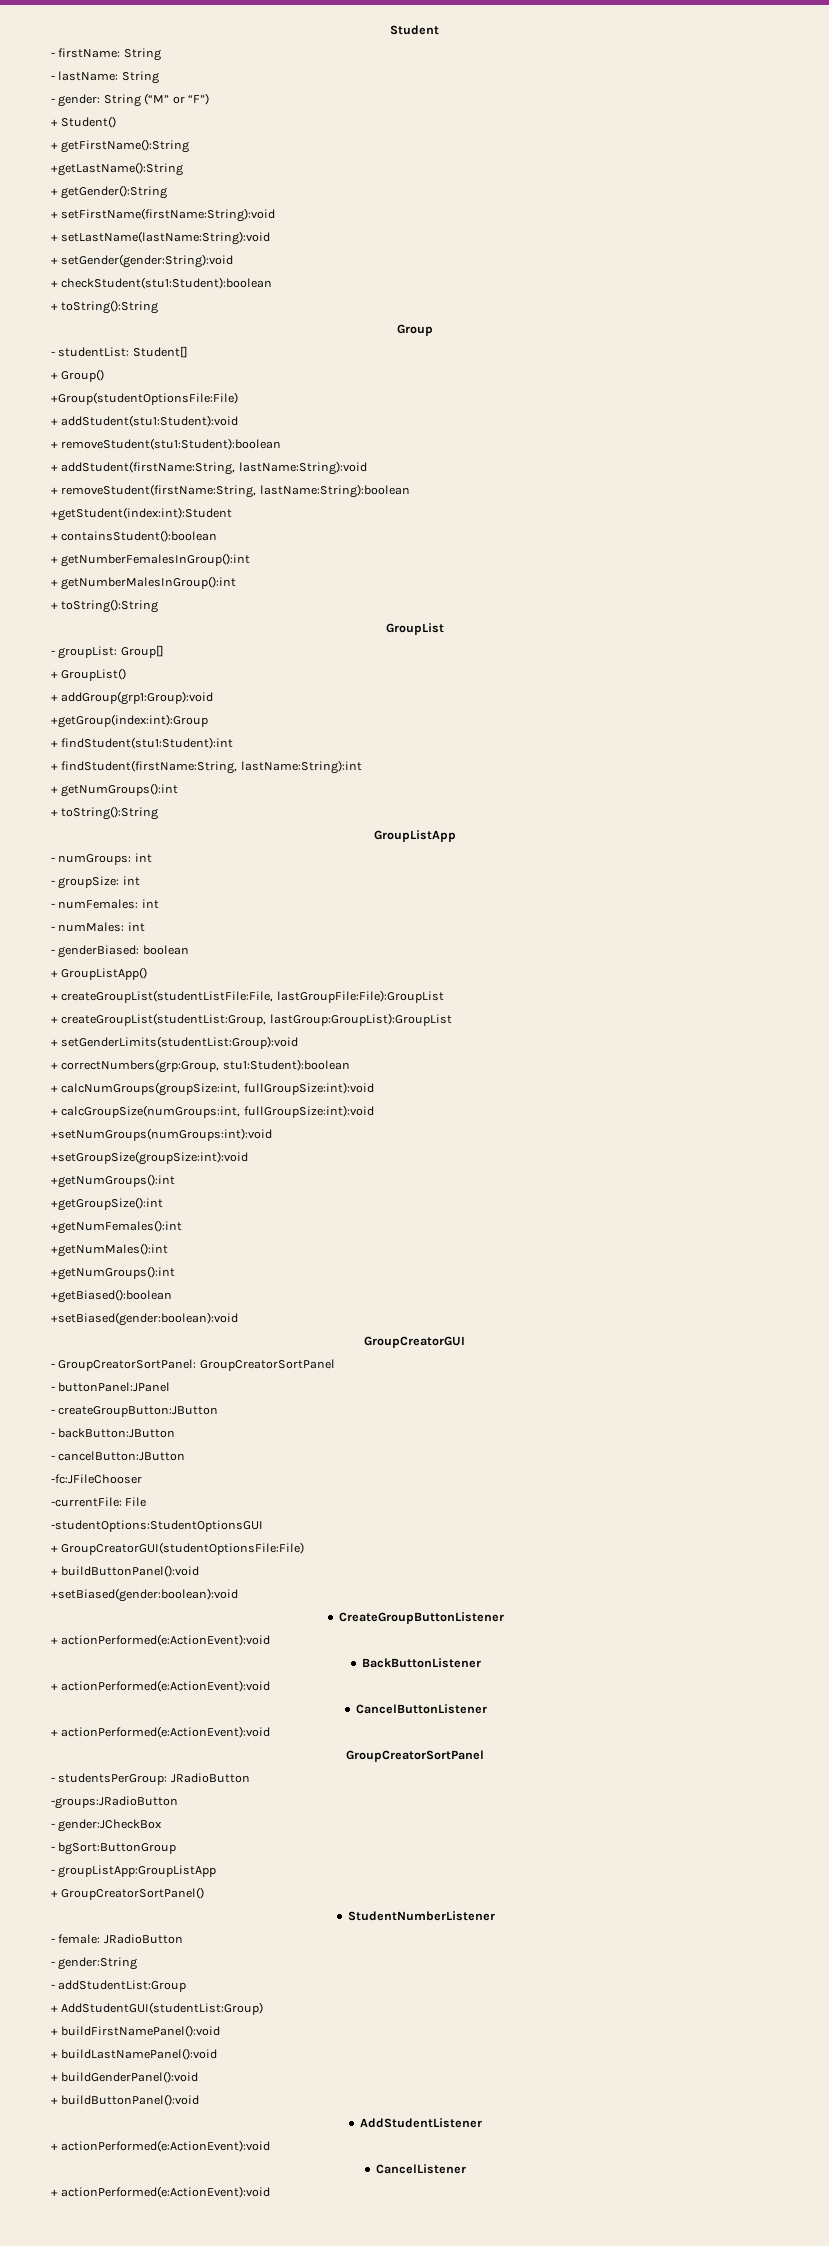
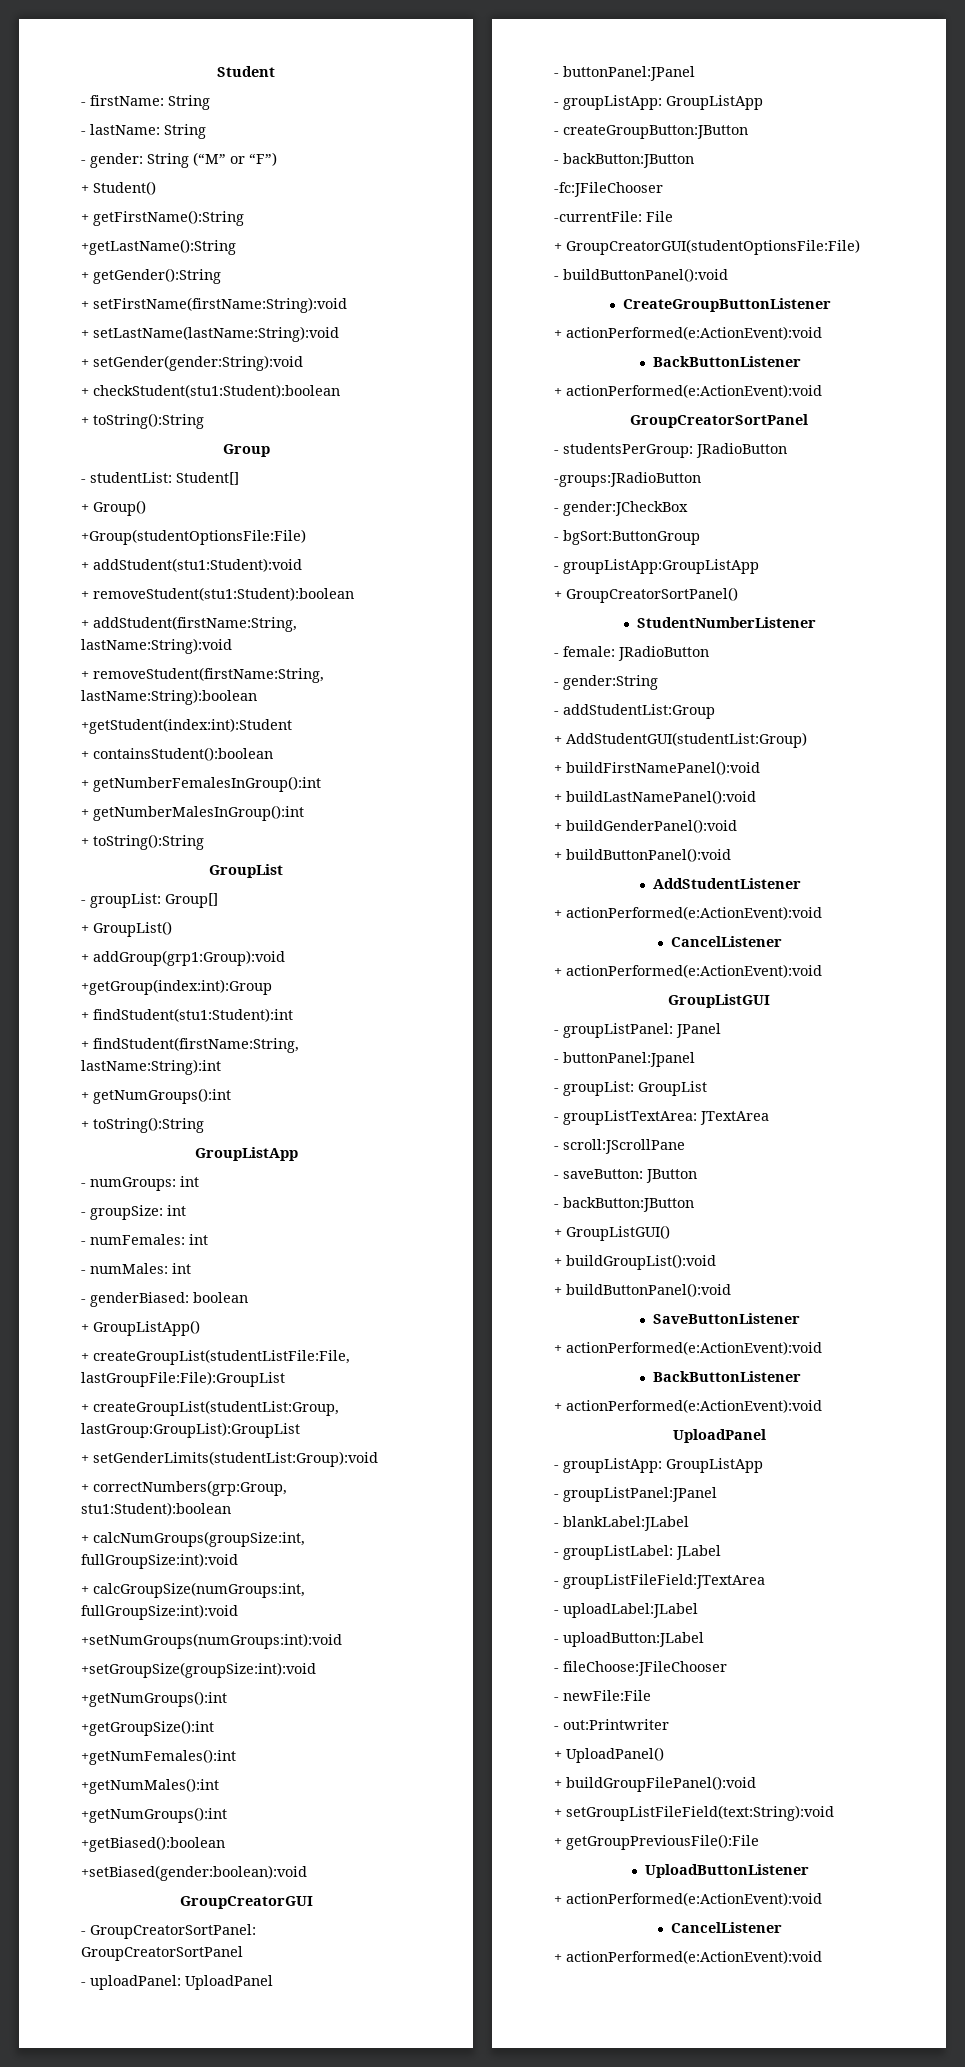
+ - uploadPanel: UploadPanel
  - buttonPanel:JPanel
+ - groupListApp: GroupListApp
- - cancelButton:JButton
- -studentOptions:StudentOptionsGUI
  + GroupCreatorGUI(studentOptionsFile:File)
- + buildButtonPanel():void
- +setBiased(gender:boolean):void
+ - buildButtonPanel():void
- CancelButtonListener
- + actionPerformed(e:ActionEvent):void
+ GroupListGUI
+ - groupListPanel: JPanel
+ - buttonPanel:Jpanel
+ - groupList: GroupList
+ - groupListTextArea: JTextArea
+ - scroll:JScrollPane
+ - saveButton: JButton
+ - backButton:JButton
+ + GroupListGUI()
+ + buildGroupList():void
+ + buildButtonPanel():void
+ SaveButtonListener
+ + actionPerformed(e:ActionEvent):void
+ BackButtonListener
+ + actionPerformed(e:ActionEvent):void
+ UploadPanel
+ - groupListApp: GroupListApp
+ - groupListPanel:JPanel
+ - blankLabel:JLabel
+ - groupListLabel: JLabel
+ - groupListFileField:JTextArea
+ - uploadLabel:JLabel
+ - uploadButton:JLabel
+ - fileChoose:JFileChooser
+ - newFile:File
+ - out:Printwriter
+ + UploadPanel()
+ + buildGroupFilePanel():void
+ + setGroupListFileField(text:String):void
+ + getGroupPreviousFile():File
+ UploadButtonListener
+ + actionPerformed(e:ActionEvent):void
+ CancelListener
+ + actionPerformed(e:ActionEvent):void

